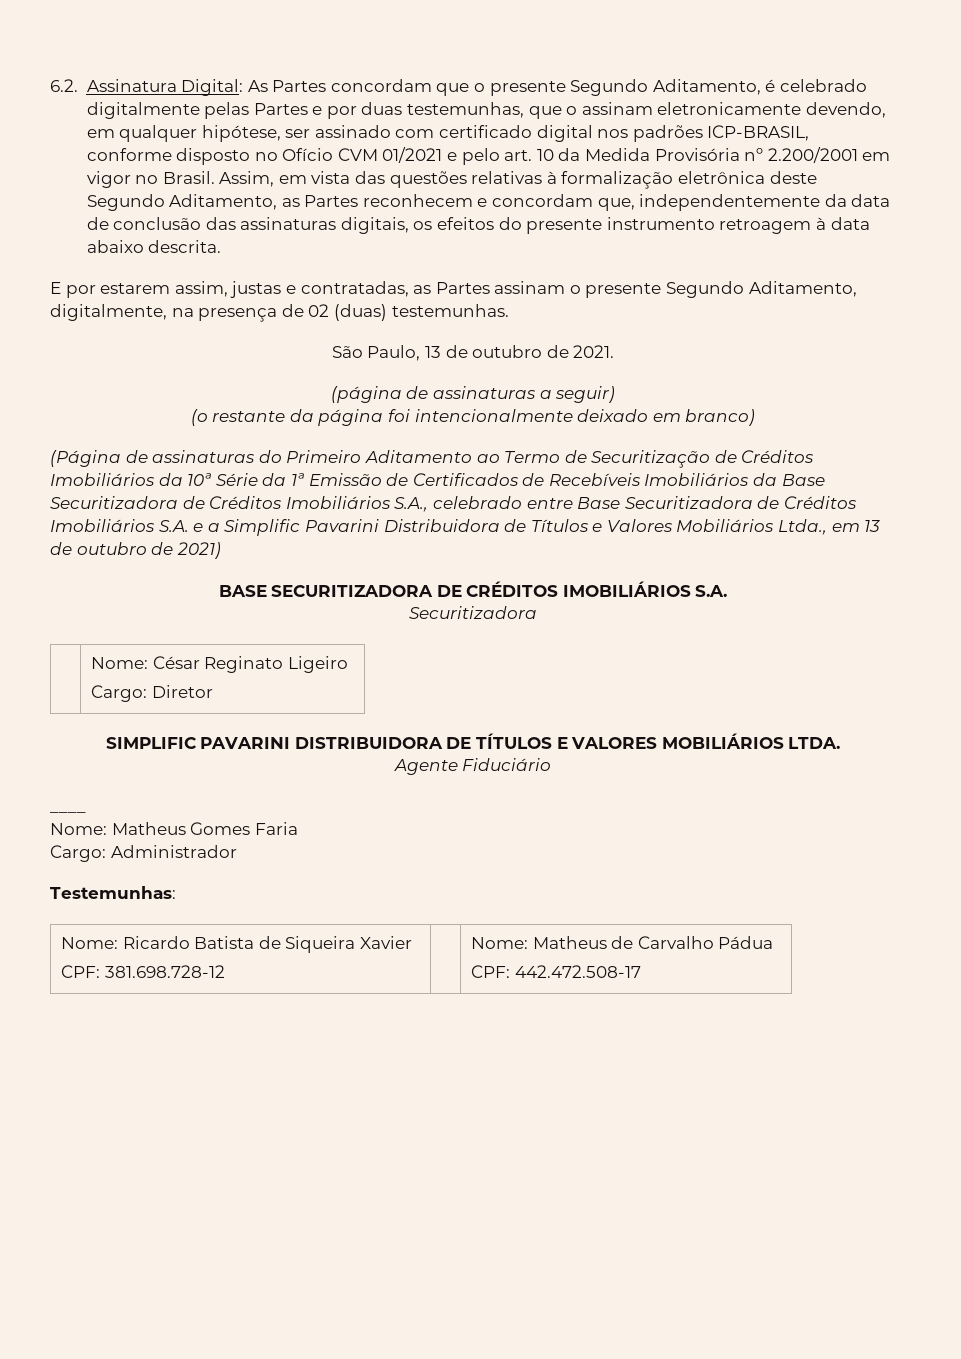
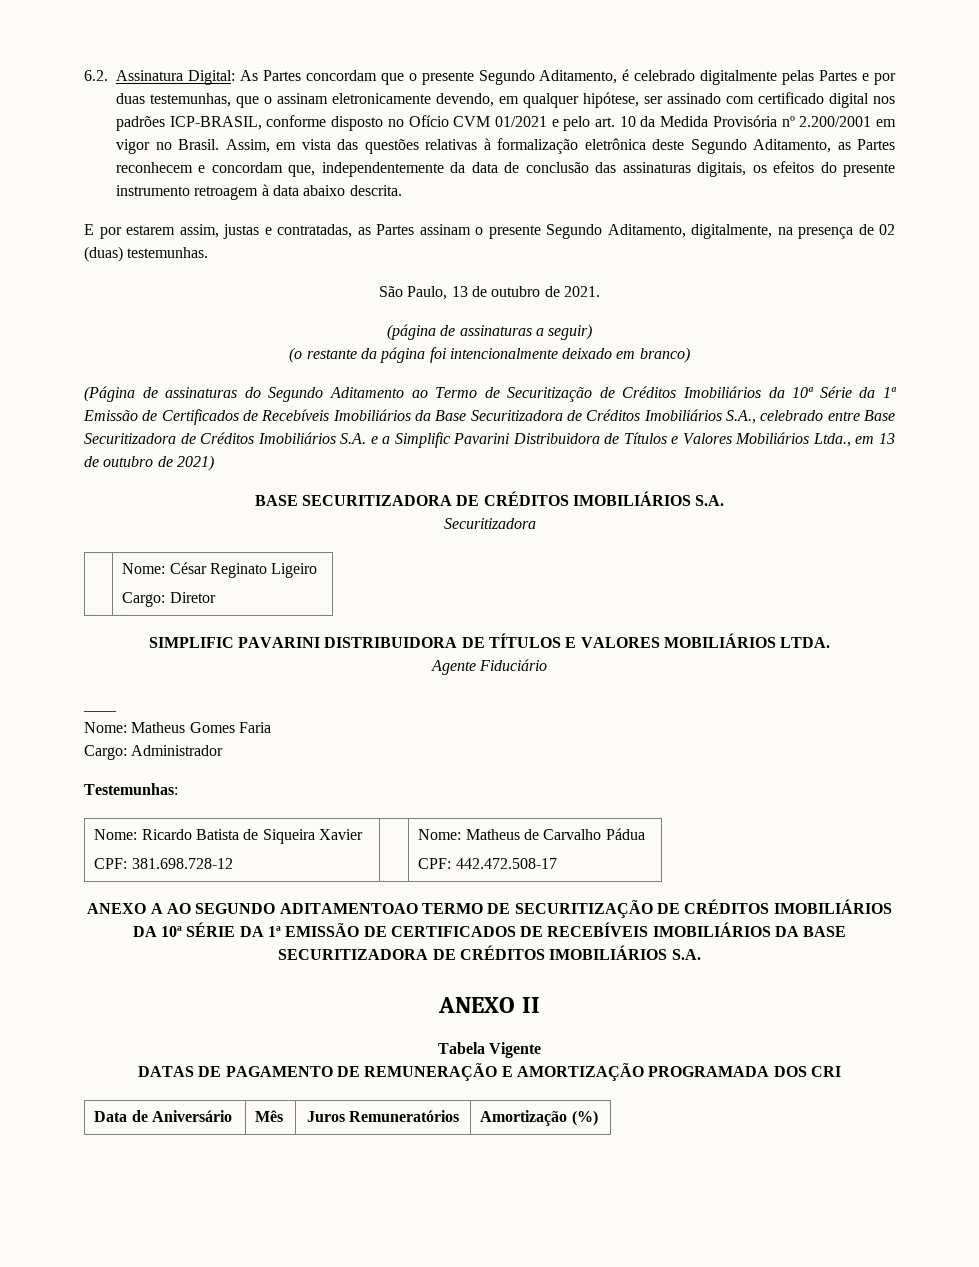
- (Página de assinaturas do Primeiro Aditamento ao Termo de Securitização de Créditos Imobiliários da 10ª Série da 1ª Emissão de Certificados de Recebíveis Imobiliários da Base Securitizadora de Créditos Imobiliários S.A., celebrado entre Base Securitizadora de Créditos Imobiliários S.A. e a Simplific Pavarini Distribuidora de Títulos e Valores Mobiliários Ltda., em 13 de outubro de 2021)
+ (Página de assinaturas do Segundo Aditamento ao Termo de Securitização de Créditos Imobiliários da 10ª Série da 1ª Emissão de Certificados de Recebíveis Imobiliários da Base Securitizadora de Créditos Imobiliários S.A., celebrado entre Base Securitizadora de Créditos Imobiliários S.A. e a Simplific Pavarini Distribuidora de Títulos e Valores Mobiliários Ltda., em 13 de outubro de 2021)
+ ANEXO A AO SEGUNDO ADITAMENTOAO TERMO DE SECURITIZAÇÃO DE CRÉDITOS IMOBILIÁRIOS DA 10ª SÉRIE DA 1ª EMISSÃO DE CERTIFICADOS DE RECEBÍVEIS IMOBILIÁRIOS DA BASE SECURITIZADORA DE CRÉDITOS IMOBILIÁRIOS S.A.
+ ANEXO II
+ Tabela Vigente
+ DATAS DE PAGAMENTO DE REMUNERAÇÃO E AMORTIZAÇÃO PROGRAMADA DOS CRI
+ Data de Aniversário | Mês | Juros Remuneratórios | Amortização (%)

